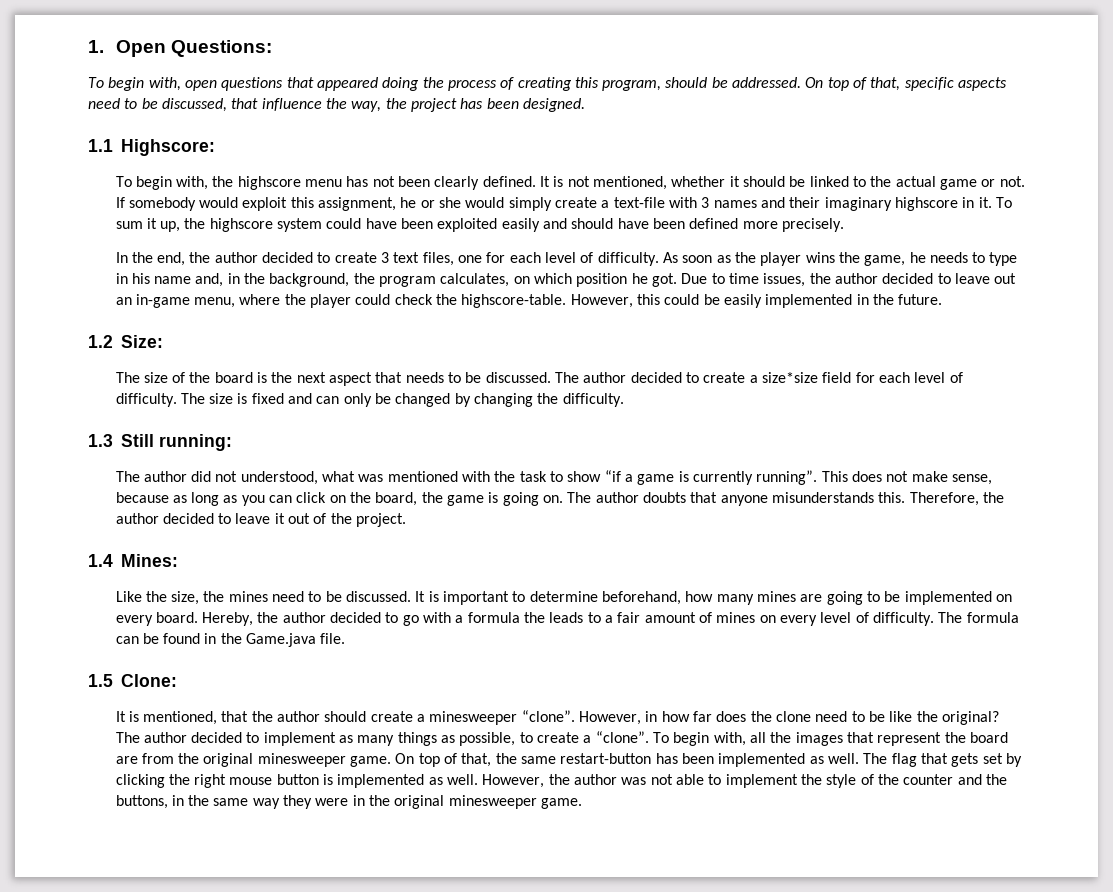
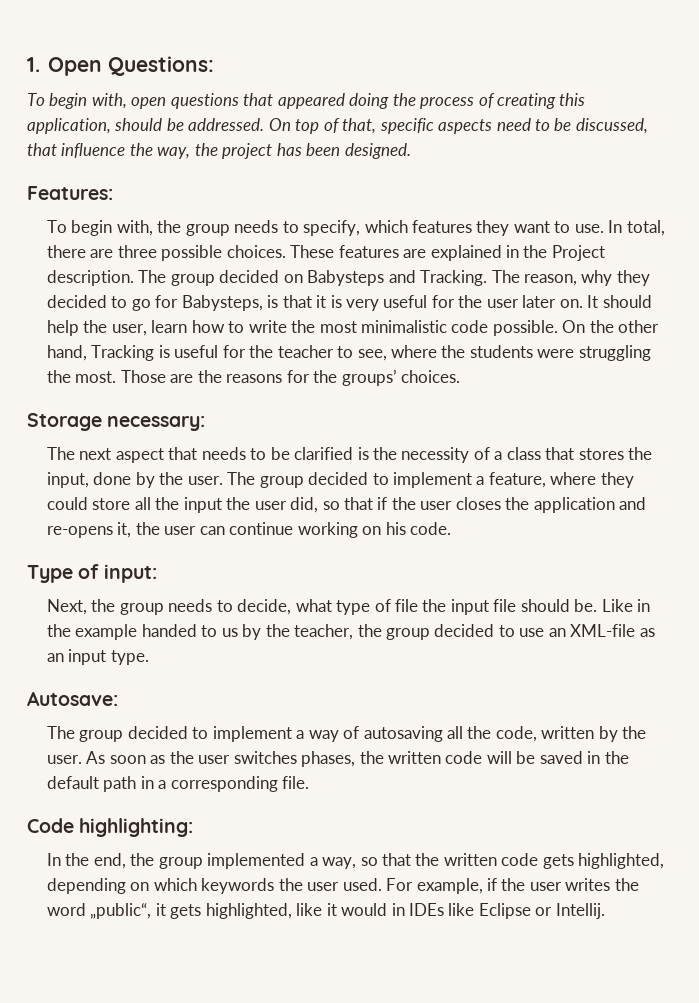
- To begin with, open questions that appeared doing the process of creating this program, should be addressed.
+ To begin with, open questions that appeared doing the process of creating this application, should be addressed.
- 1.1 Highscore:
+ Features:
- To begin with, the highscore menu has not been clearly defined. It is not mentioned, whether it should be linked to the actual game or not. If somebody would exploit this assignment, he or she would simply create a text-file with 3 names and their imaginary highscore in it. To sum it up, the highscore system could have been exploited easily and should have been defined more precisely.
- In the end, the author decided to create 3 text files, one for each level of difficulty. As soon as the player wins the game, he needs to type in his name and, in the background, the program calculates, on which position he got. Due to time issues, the author decided to leave out an in-game menu, where the player could check the highscore-table. However, this could be easily implemented in the future.
- 1.2 Size:
- The size of the board is the next aspect that needs to be discussed. The author decided to create a size*size field for each level of difficulty. The size is fixed and can only be changed by changing the difficulty.
- 1.3 Still running:
- The author did not understood, what was mentioned with the task to show “if a game is currently running”. This does not make sense, because as long as you can click on the board, the game is going on. The author doubts that anyone misunderstands this. Therefore, the author decided to leave it out of the project.
- 1.4 Mines:
- Like the size, the mines need to be discussed. It is important to determine beforehand, how many mines are going to be implemented on every board. Hereby, the author decided to go with a formula the leads to a fair amount of mines on every level of difficulty. The formula can be found in the Game.java file.
- 1.5 Clone:
- It is mentioned, that the author should create a minesweeper “clone”. However, in how far does the clone need to be like the original? The author decided to implement as many things as possible, to create a “clone”. To begin with, all the images that represent the board are from the original minesweeper game. On top of that, the same restart-button has been implemented as well. The flag that gets set by clicking the right mouse button is implemented as well. However, the author was not able to implement the style of the counter and the buttons, in the same way they were in the original minesweeper game.
+ To begin with, the group needs to specify, which features they want to use. In total, there are three possible choices. These features are explained in the Project description. The group decided on Babysteps and Tracking. The reason, why they decided to go for Babysteps, is that it is very useful for the user later on. It should help the user, learn how to write the most minimalistic code possible. On the other hand, Tracking is useful for the teacher to see, where the students were struggling the most. Those are the reasons for the groups’ choices.
+ Storage necessary:
+ The next aspect that needs to be clarified is the necessity of a class that stores the input, done by the user. The group decided to implement a feature, where they could store all the input the user did, so that if the user closes the application and re-opens it, the user can continue working on his code.
+ Type of input:
+ Next, the group needs to decide, what type of file the input file should be. Like in the example handed to us by the teacher, the group decided to use an XML-file as an input type.
+ Autosave:
+ The group decided to implement a way of autosaving all the code, written by the user. As soon as the user switches phases, the written code will be saved in the default path in a corresponding file.
+ Code highlighting:
+ In the end, the group implemented a way, so that the written code gets highlighted, depending on which keywords the user used. For example, if the user writes the word „public“, it gets highlighted, like it would in IDEs like Eclipse or Intellij.

